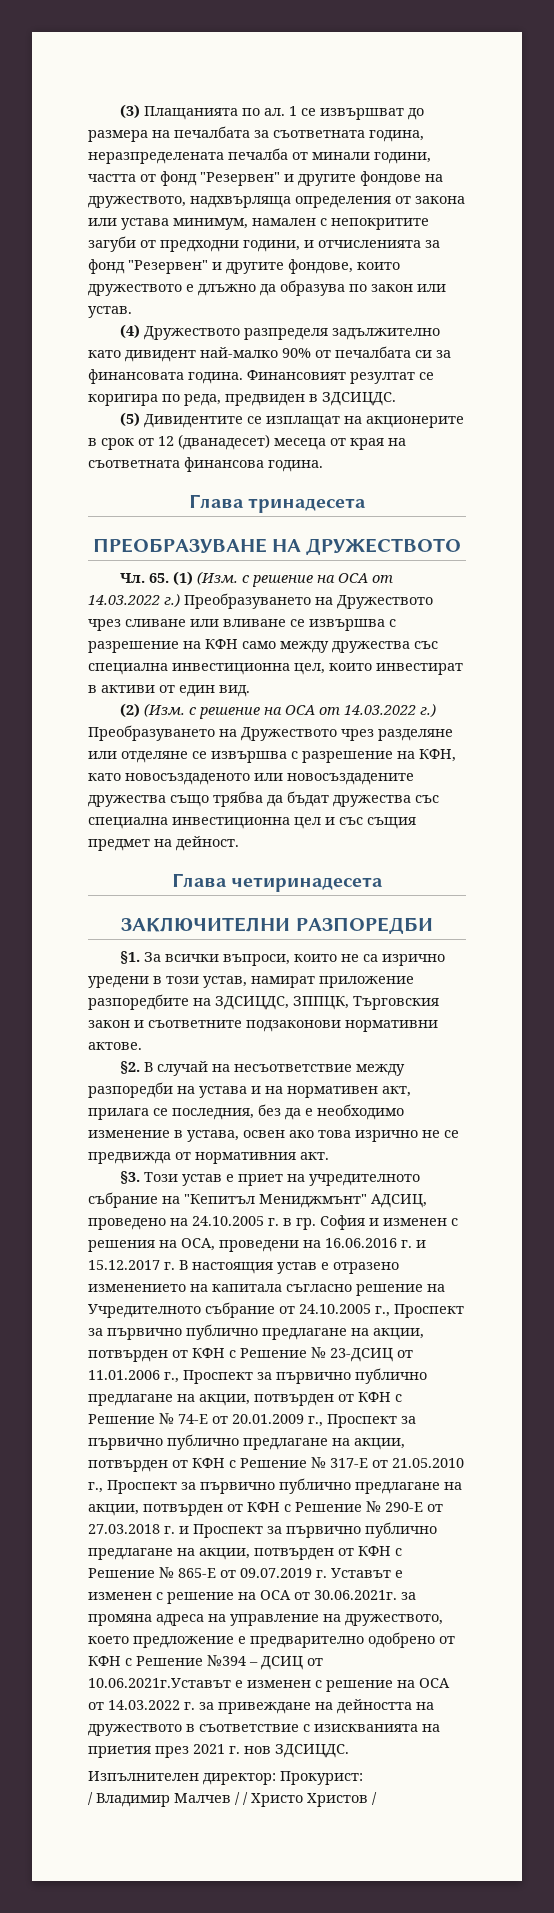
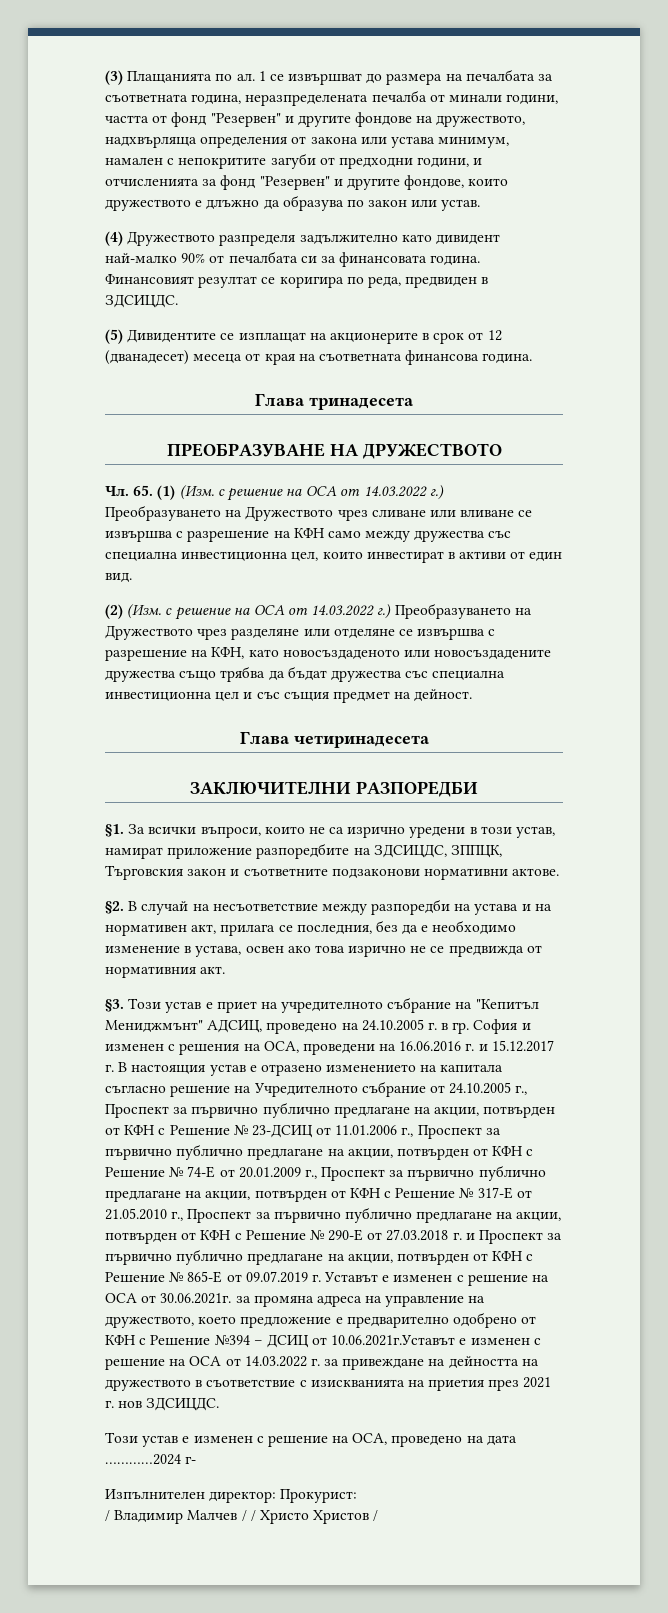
+ Този устав е изменен с решение на ОСА, проведено на дата …………2024 г-

